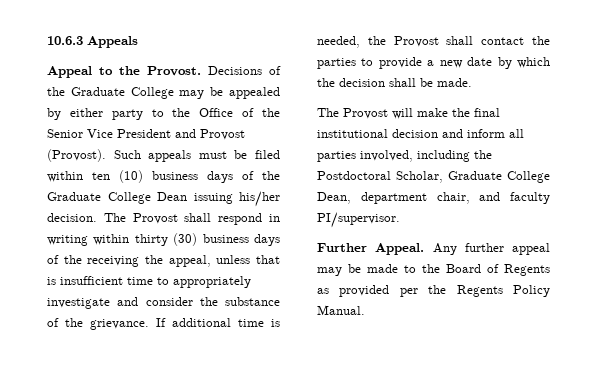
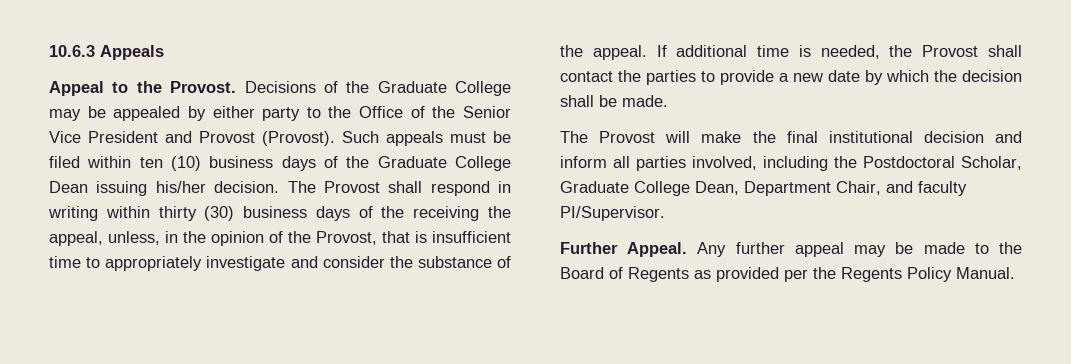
- The Provost shall respond in writing within thirty (30) business days of the receiving the appeal, unless that is insufficient time to appropriately investigate and consider the substance of the grievance.
+ The Provost shall respond in writing within thirty (30) business days of the receiving the appeal, unless, in the opinion of the Provost, that is insufficient time to appropriately investigate and consider the substance of the appeal.
- The Provost will make the final institutional decision and inform all parties involved, including the Postdoctoral Scholar, Graduate College Dean, department chair, and faculty PI/supervisor.
+ The Provost will make the final institutional decision and inform all parties involved, including the Postdoctoral Scholar, Graduate College Dean, Department Chair, and faculty PI/Supervisor.

